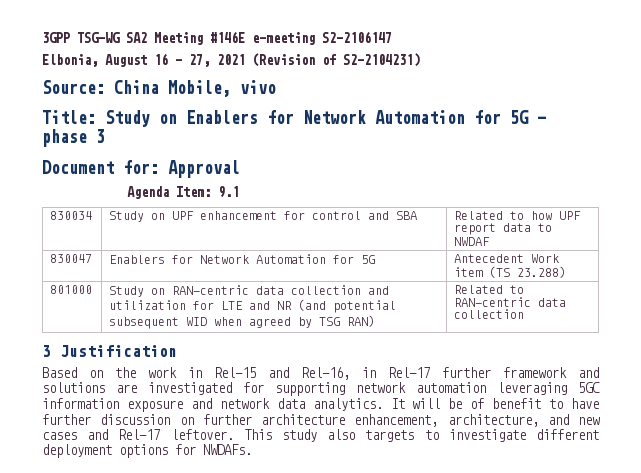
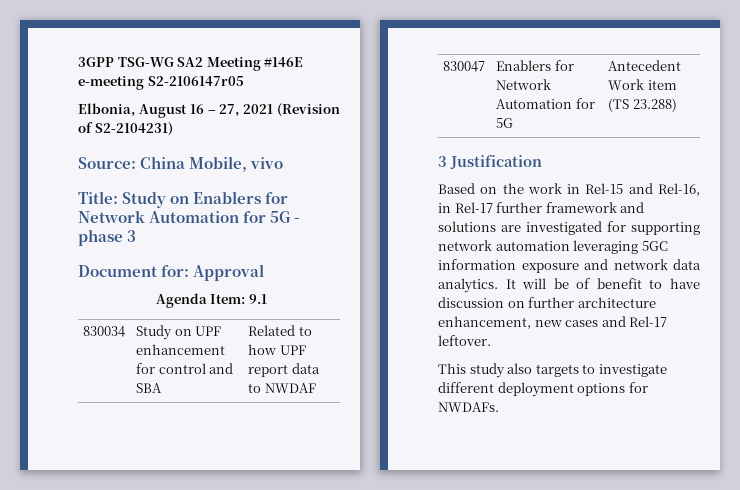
- 3GPP TSG-WG SA2 Meeting #146E e-meeting S2-2106147
+ 3GPP TSG-WG SA2 Meeting #146E e-meeting S2-2106147r05
- 801000 | Study on RAN-centric data collection and utilization for LTE and NR (and potential subsequent WID when agreed by TSG RAN) | Related to RAN-centric data collection
- It will be of benefit to have further discussion on further architecture enhancement, architecture, and new cases and Rel-17 leftover. This study also targets to investigate different deployment options for NWDAFs.
+ It will be of benefit to have discussion on further architecture enhancement, new cases and Rel-17 leftover.
+ This study also targets to investigate different deployment options for NWDAFs.

